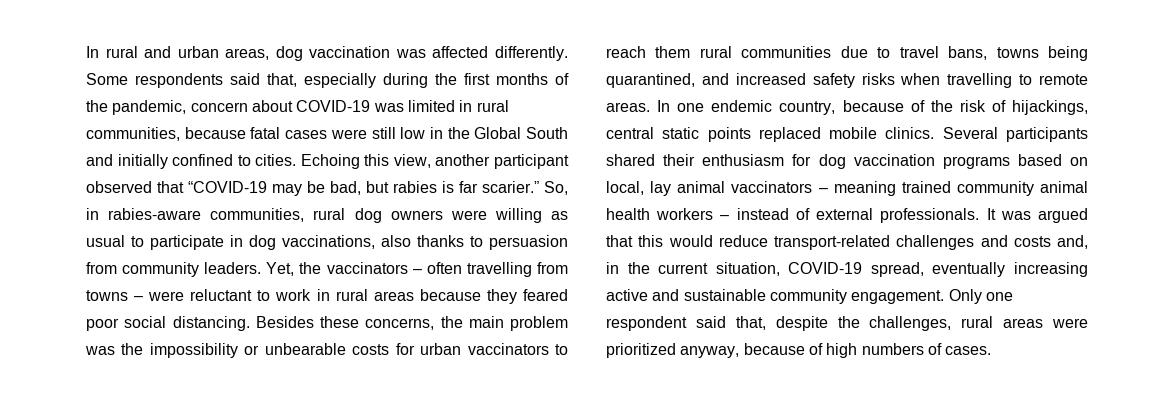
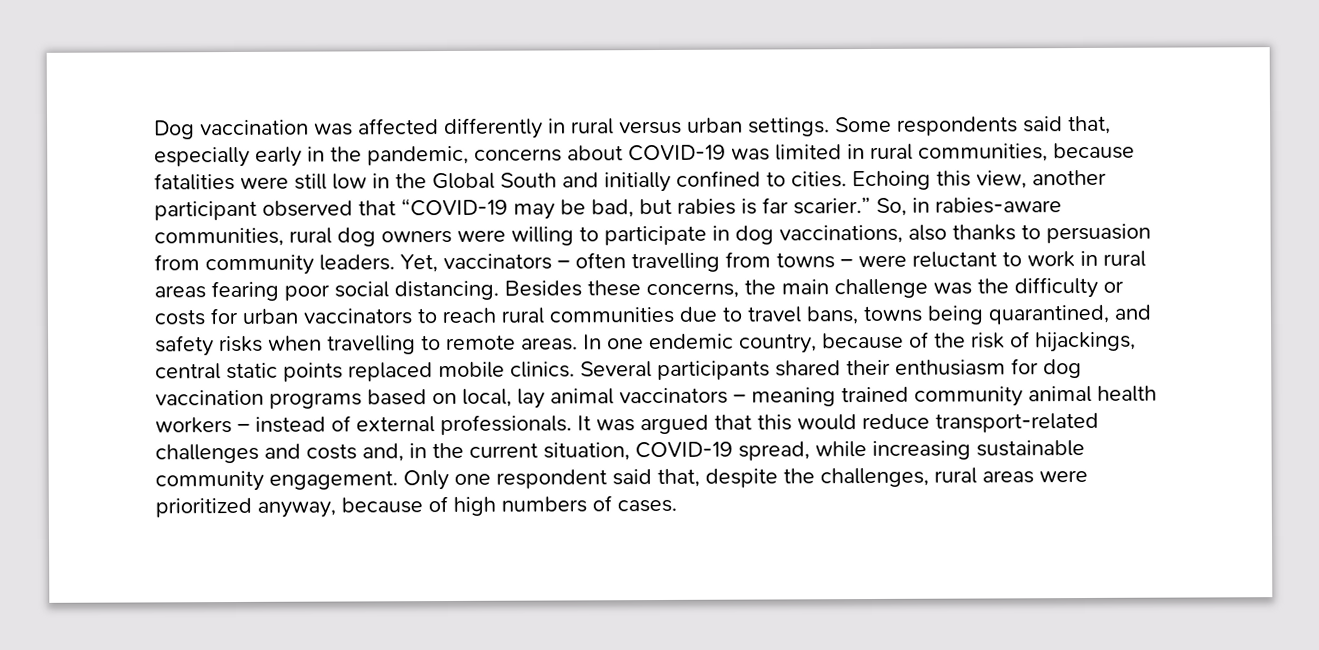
- In rural and urban areas, dog vaccination was affected differently.
+ Dog vaccination was affected differently in rural versus urban settings.
- Some respondents said that, especially during the first months of the pandemic, concern about COVID-19 was limited in rural communities, because fatal cases were still low in the Global South and initially confined to cities.
+ Some respondents said that, especially early in the pandemic, concerns about COVID-19 was limited in rural communities, because fatalities were still low in the Global South and initially confined to cities.
- So, in rabies-aware communities, rural dog owners were willing as usual to participate in dog vaccinations, also thanks to persuasion from community leaders.
+ So, in rabies-aware communities, rural dog owners were willing to participate in dog vaccinations, also thanks to persuasion from community leaders.
- Yet, the vaccinators – often travelling from towns – were reluctant to work in rural areas because they feared poor social distancing.
+ Yet, vaccinators – often travelling from towns – were reluctant to work in rural areas fearing poor social distancing.
- Besides these concerns, the main problem was the impossibility or unbearable costs for urban vaccinators to reach them rural communities due to travel bans, towns being quarantined, and increased safety risks when travelling to remote areas.
+ Besides these concerns, the main challenge was the difficulty or costs for urban vaccinators to reach rural communities due to travel bans, towns being quarantined, and safety risks when travelling to remote areas.
- It was argued that this would reduce transport-related challenges and costs and, in the current situation, COVID-19 spread, eventually increasing active and sustainable community engagement.
+ It was argued that this would reduce transport-related challenges and costs and, in the current situation, COVID-19 spread, while increasing sustainable community engagement.

